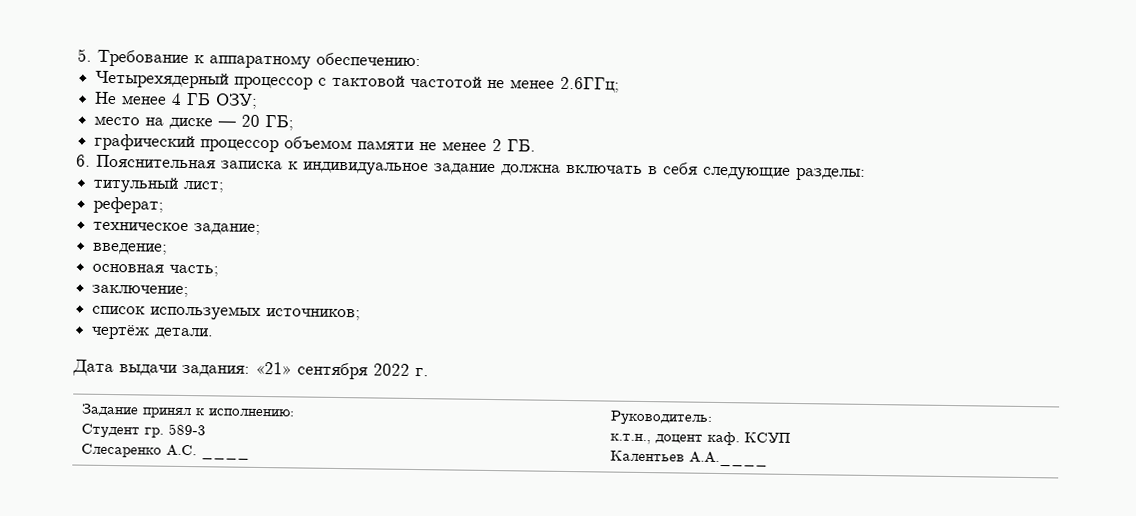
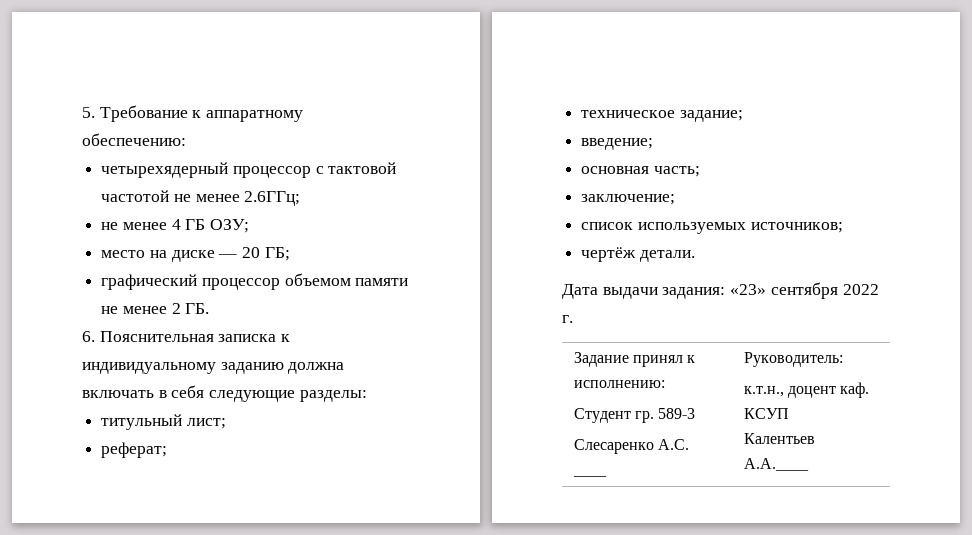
- Четырехядерный процессор с тактовой частотой не менее 2.6ГГц;
+ четырехядерный процессор с тактовой частотой не менее 2.6ГГц;
- Не менее 4 ГБ ОЗУ;
+ не менее 4 ГБ ОЗУ;
- 6. Пояснительная записка к индивидуальное задание должна включать в себя следующие разделы:
+ 6. Пояснительная записка к индивидуальному заданию должна включать в себя следующие разделы:
- Дата выдачи задания: «21» сентября 2022 г.
+ Дата выдачи задания: «23» сентября 2022 г.

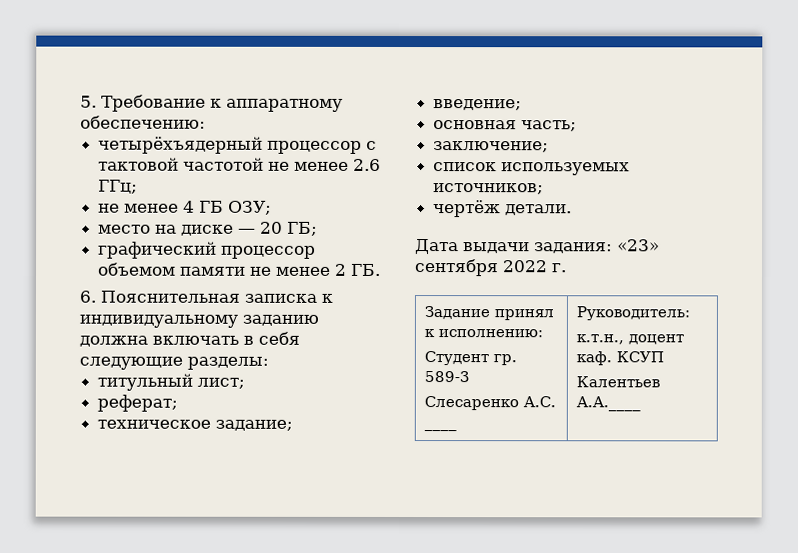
- четырехядерный процессор с тактовой частотой не менее 2.6ГГц;
+ четырёхъядерный процессор с тактовой частотой не менее 2.6 ГГц;

